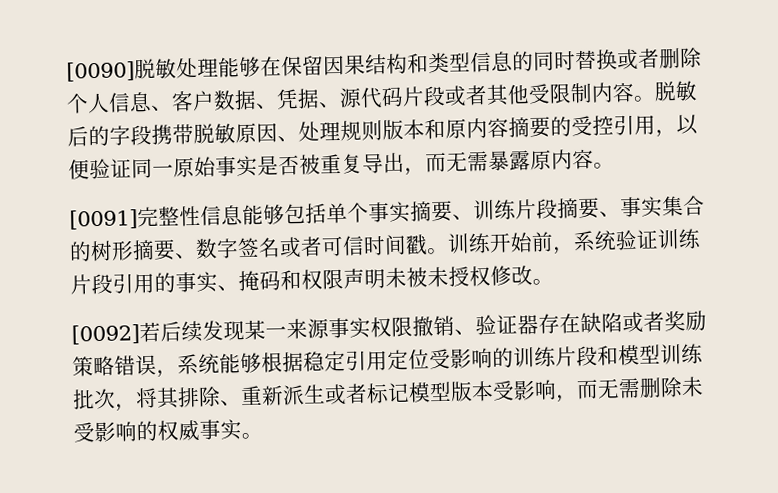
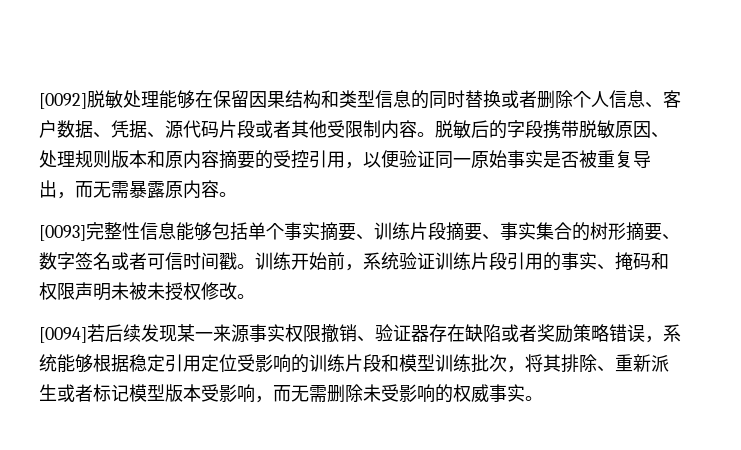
- [0090]脱敏处理能够在保留因果结构和类型信息的同时替换或者删除个人信息、客户数据、凭据、源代码片段或者其他受限制内容。
+ [0092]脱敏处理能够在保留因果结构和类型信息的同时替换或者删除个人信息、客户数据、凭据、源代码片段或者其他受限制内容。
- [0091]完整性信息能够包括单个事实摘要、训练片段摘要、事实集合的树形摘要、数字签名或者可信时间戳。
+ [0093]完整性信息能够包括单个事实摘要、训练片段摘要、事实集合的树形摘要、数字签名或者可信时间戳。
- [0092]若后续发现某一来源事实权限撤销、验证器存在缺陷或者奖励策略错误，系统能够根据稳定引用定位受影响的训练片段和模型训练批次，将其排除、重新派生或者标记模型版本受影响，而无需删除未受影响的权威事实。
+ [0094]若后续发现某一来源事实权限撤销、验证器存在缺陷或者奖励策略错误，系统能够根据稳定引用定位受影响的训练片段和模型训练批次，将其排除、重新派生或者标记模型版本受影响，而无需删除未受影响的权威事实。

